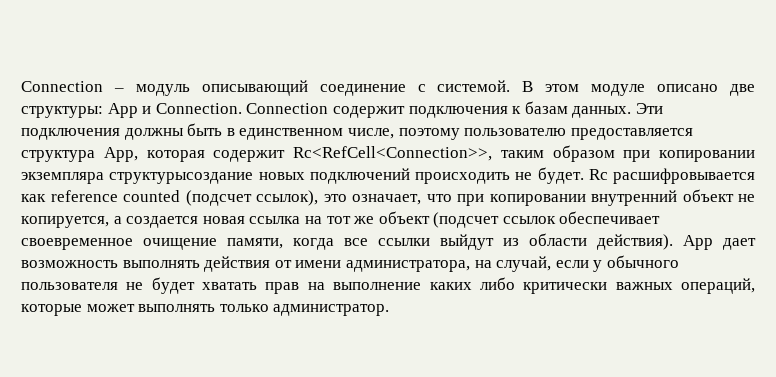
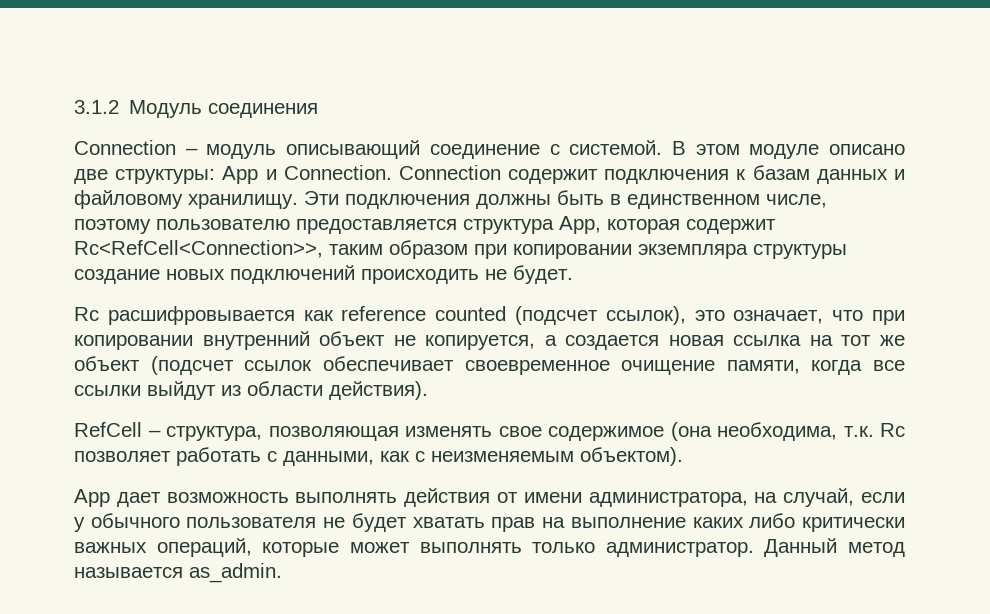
+ 3.1.2 Модуль соединения
- Connection содержит подключения к базам данных.
+ Connection содержит подключения к базам данных и файловому хранилищу.
- Эти подключения должны быть в единственном числе, поэтому пользователю предоставляется структура App, которая содержит Rc<RefCell<Connection>>, таким образом при копировании экземпляра структурысоздание новых подключений происходить не будет. Rc расшифровывается как reference counted (подсчет ссылок), это означает, что при копировании внутренний объект не копируется, а создается новая ссылка на тот же объект (подсчет ссылок обеспечивает своевременное очищение памяти, когда все ссылки выйдут из области действия). App дает возможность выполнять действия от имени администратора, на случай, если у обычного пользователя не будет хватать прав на выполнение каких либо критически важных операций, которые может выполнять только администратор.
+ Эти подключения должны быть в единственном числе, поэтому пользователю предоставляется структура App, которая содержит Rc<RefCell<Connection>>, таким образом при копировании экземпляра структуры создание новых подключений происходить не будет.
+ Rc расшифровывается как reference counted (подсчет ссылок), это означает, что при копировании внутренний объект не копируется, а создается новая ссылка на тот же объект (подсчет ссылок обеспечивает своевременное очищение памяти, когда все ссылки выйдут из области действия).
+ RefCell – структура, позволяющая изменять свое содержимое (она необходима, т.к. Rc позволяет работать с данными, как с неизменяемым объектом).
+ App дает возможность выполнять действия от имени администратора, на случай, если у обычного пользователя не будет хватать прав на выполнение каких либо критически важных операций, которые может выполнять только администратор.
+ Данный метод называется as_admin.

